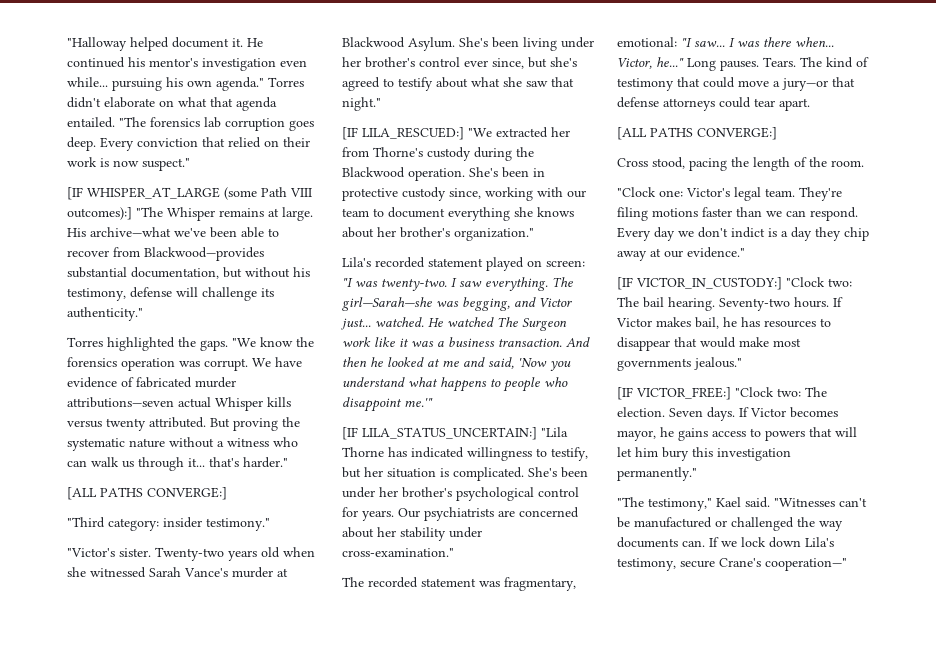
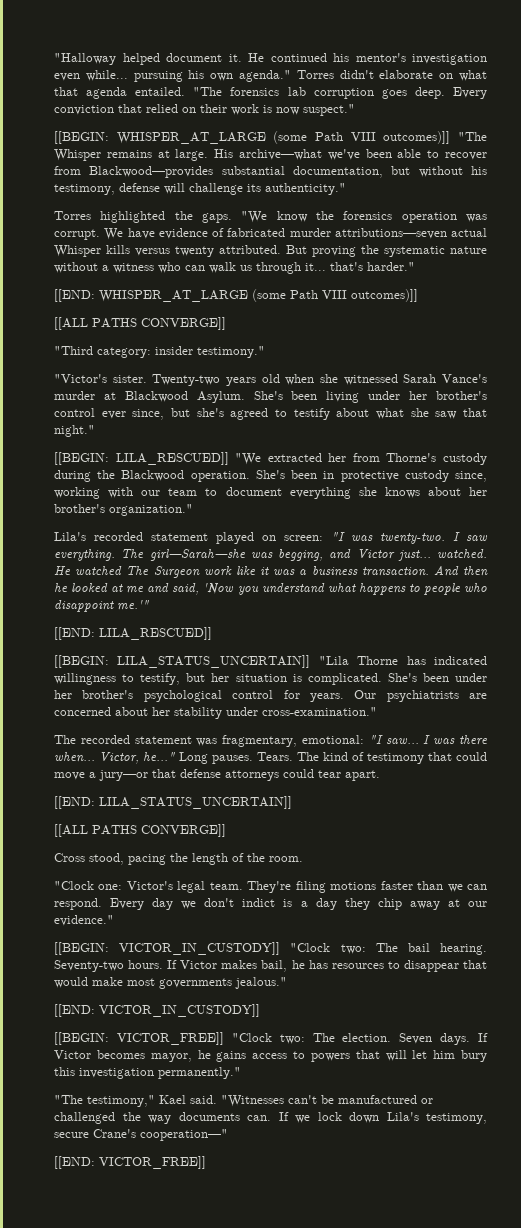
- [IF WHISPER_AT_LARGE (some Path VIII outcomes):] "The Whisper remains at large.
+ [[BEGIN: WHISPER_AT_LARGE (some Path VIII outcomes)]] "The Whisper remains at large.
  But proving the systematic nature without a witness who can walk us through it... that's harder."
- [ALL PATHS CONVERGE:]
+ [[END: WHISPER_AT_LARGE (some Path VIII outcomes)]]
+ [[ALL PATHS CONVERGE]]
- [IF LILA_RESCUED:] "We extracted her from Thorne's custody during the Blackwood operation.
+ [[BEGIN: LILA_RESCUED]] "We extracted her from Thorne's custody during the Blackwood operation.
- [IF LILA_STATUS_UNCERTAIN:] "Lila Thorne has indicated willingness to testify, but her situation is complicated.
+ [[END: LILA_RESCUED]]
+ [[BEGIN: LILA_STATUS_UNCERTAIN]] "Lila Thorne has indicated willingness to testify, but her situation is complicated.
  The kind of testimony that could move a jury—or that defense attorneys could tear apart.
- [ALL PATHS CONVERGE:]
+ [[END: LILA_STATUS_UNCERTAIN]]
+ [[ALL PATHS CONVERGE]]
- [IF VICTOR_IN_CUSTODY:] "Clock two: The bail hearing.
+ [[BEGIN: VICTOR_IN_CUSTODY]] "Clock two: The bail hearing.
- [IF VICTOR_FREE:] "Clock two: The election.
+ [[END: VICTOR_IN_CUSTODY]]
+ [[BEGIN: VICTOR_FREE]] "Clock two: The election.
+ [[END: VICTOR_FREE]]

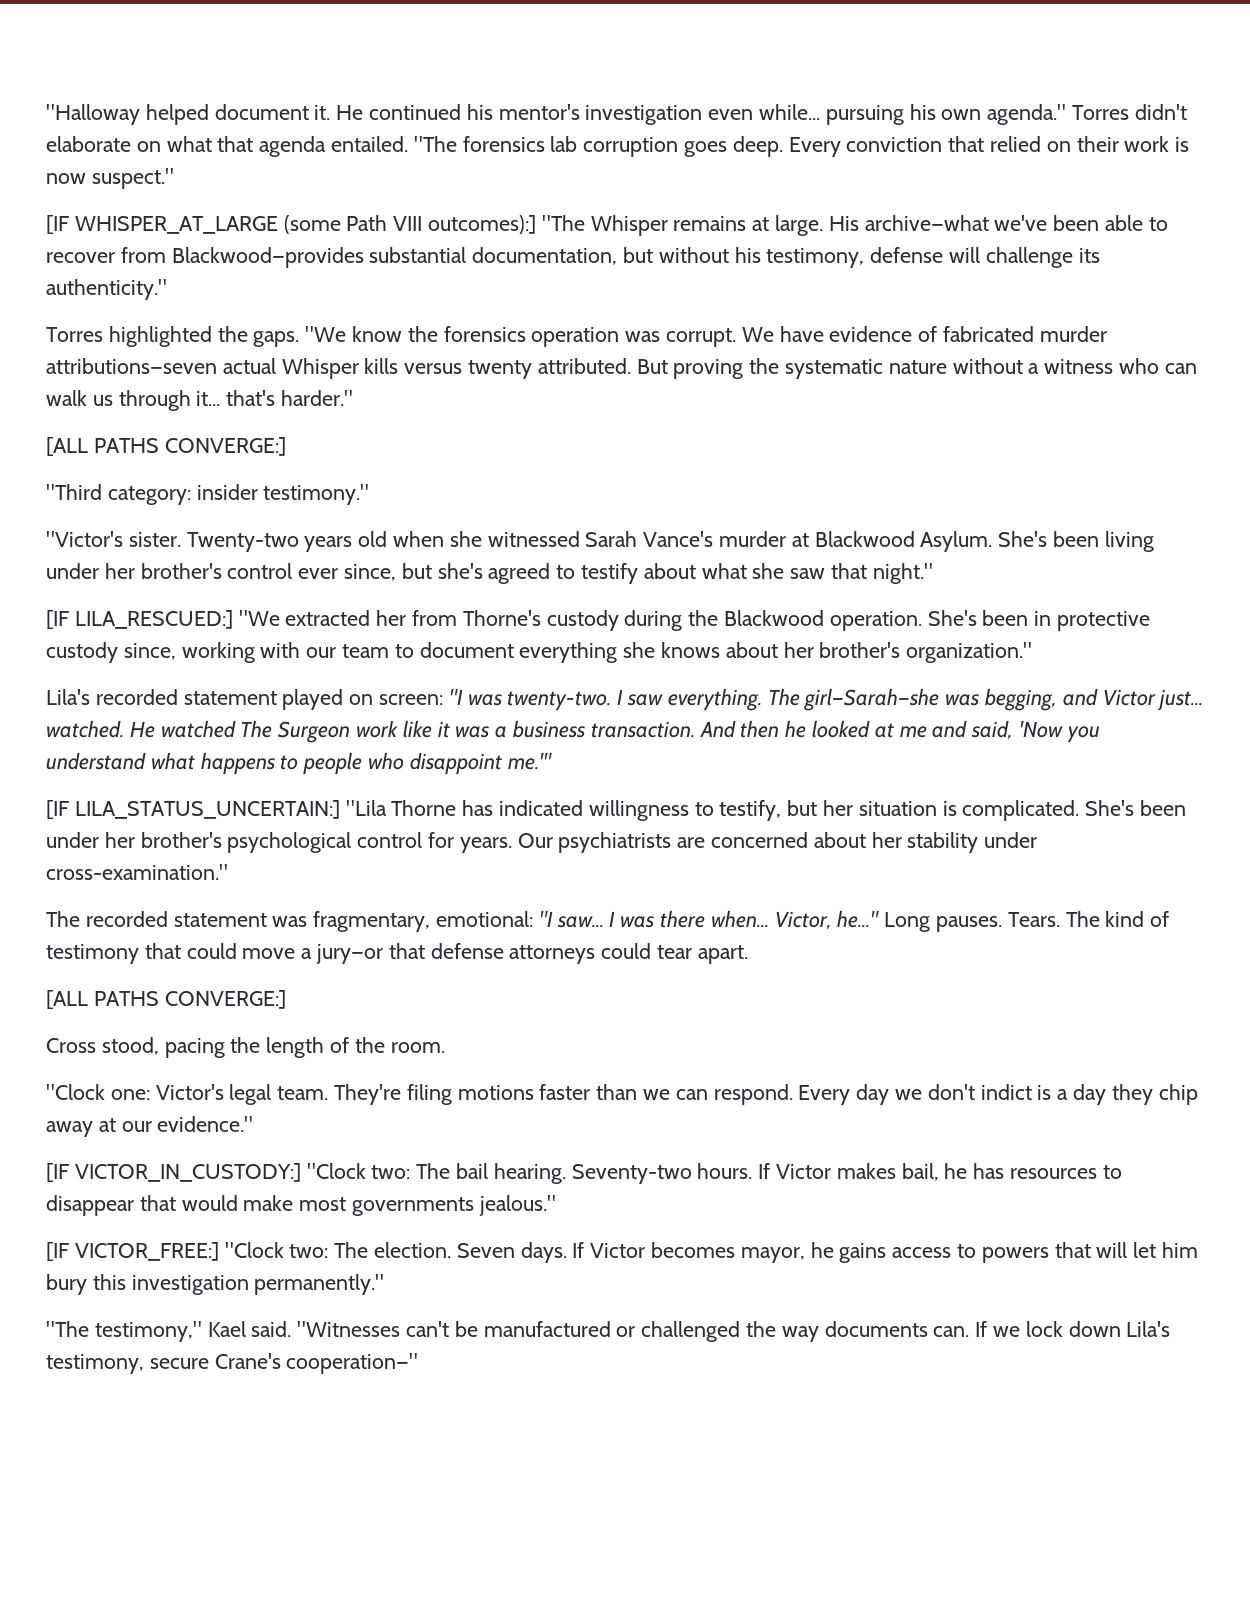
- [[BEGIN: WHISPER_AT_LARGE (some Path VIII outcomes)]] "The Whisper remains at large.
+ [IF WHISPER_AT_LARGE (some Path VIII outcomes):] "The Whisper remains at large.
  But proving the systematic nature without a witness who can walk us through it... that's harder."
- [[END: WHISPER_AT_LARGE (some Path VIII outcomes)]]
- [[ALL PATHS CONVERGE]]
+ [ALL PATHS CONVERGE:]
- [[BEGIN: LILA_RESCUED]] "We extracted her from Thorne's custody during the Blackwood operation.
+ [IF LILA_RESCUED:] "We extracted her from Thorne's custody during the Blackwood operation.
- [[END: LILA_RESCUED]]
- [[BEGIN: LILA_STATUS_UNCERTAIN]] "Lila Thorne has indicated willingness to testify, but her situation is complicated.
+ [IF LILA_STATUS_UNCERTAIN:] "Lila Thorne has indicated willingness to testify, but her situation is complicated.
  The kind of testimony that could move a jury—or that defense attorneys could tear apart.
- [[END: LILA_STATUS_UNCERTAIN]]
- [[ALL PATHS CONVERGE]]
+ [ALL PATHS CONVERGE:]
- [[BEGIN: VICTOR_IN_CUSTODY]] "Clock two: The bail hearing.
+ [IF VICTOR_IN_CUSTODY:] "Clock two: The bail hearing.
- [[END: VICTOR_IN_CUSTODY]]
- [[BEGIN: VICTOR_FREE]] "Clock two: The election.
+ [IF VICTOR_FREE:] "Clock two: The election.
- [[END: VICTOR_FREE]]

